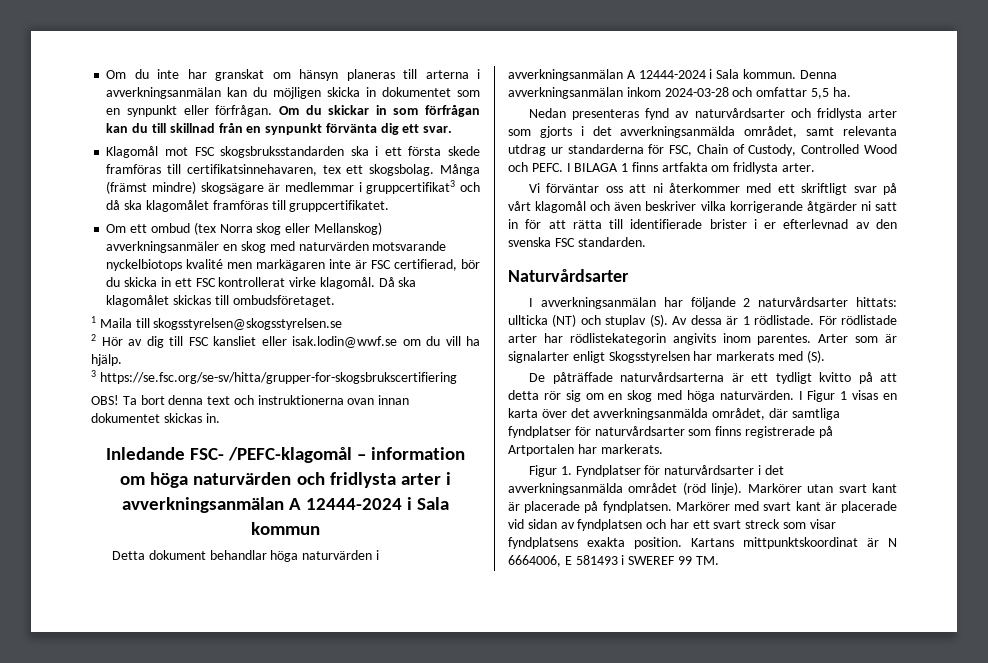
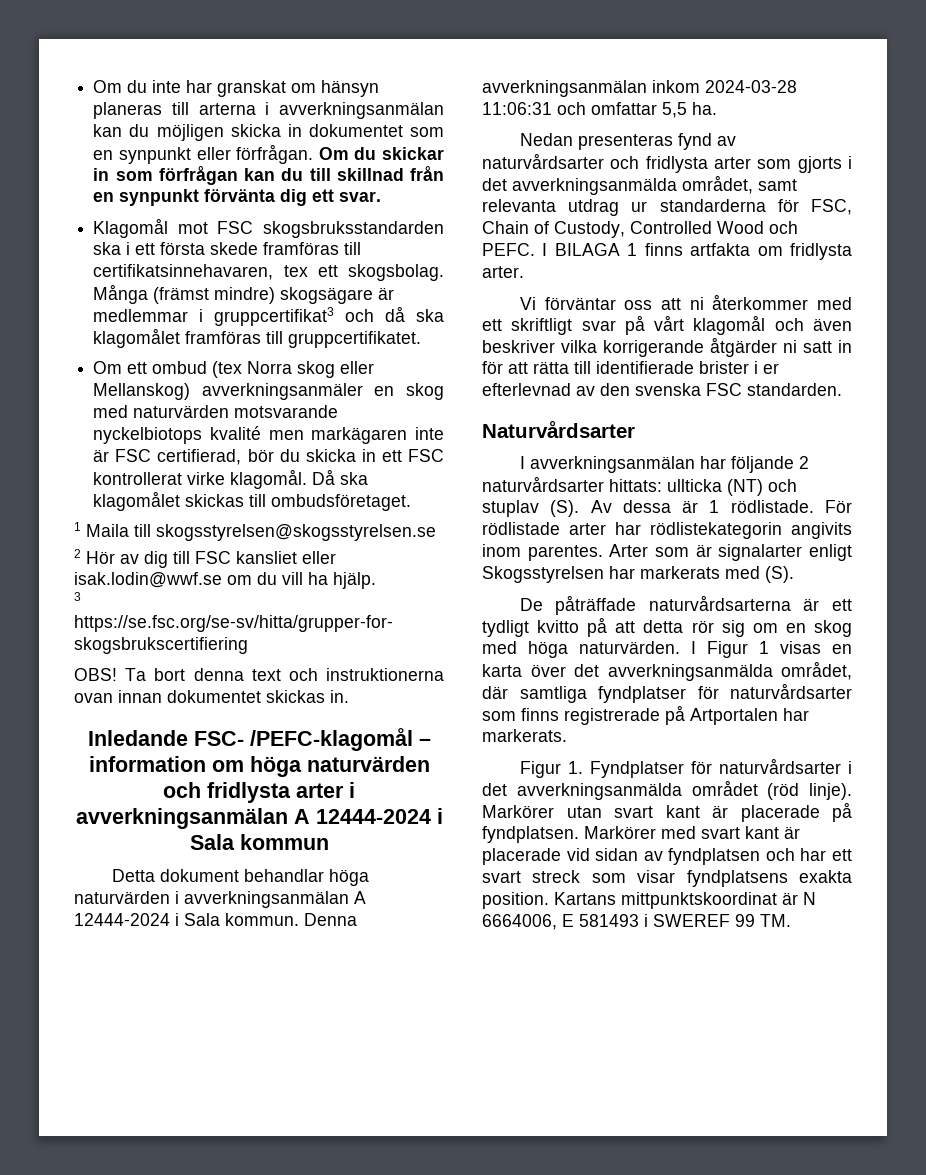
- Denna avverkningsanmälan inkom 2024-03-28 och omfattar 5,5 ha.
+ Denna avverkningsanmälan inkom 2024-03-28 11:06:31 och omfattar 5,5 ha.

